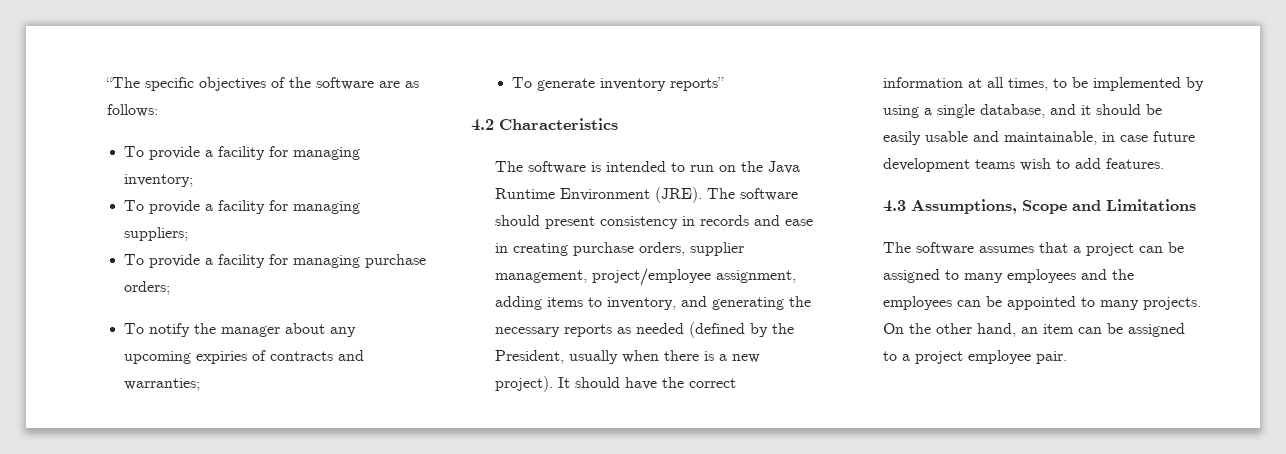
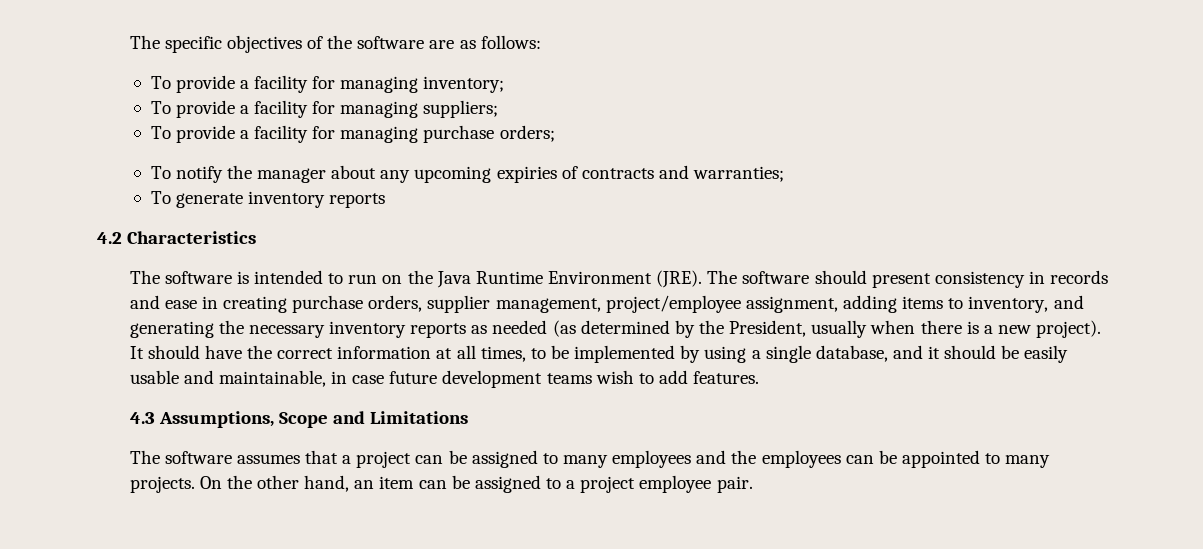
- “The specific objectives of the software are as follows:
+ The specific objectives of the software are as follows:
- To generate inventory reports”
+ To generate inventory reports
- The software should present consistency in records and ease in creating purchase orders, supplier management, project/employee assignment, adding items to inventory, and generating the necessary reports as needed (defined by the President, usually when there is a new project).
+ The software should present consistency in records and ease in creating purchase orders, supplier management, project/employee assignment, adding items to inventory, and generating the necessary inventory reports as needed (as determined by the President, usually when there is a new project).

